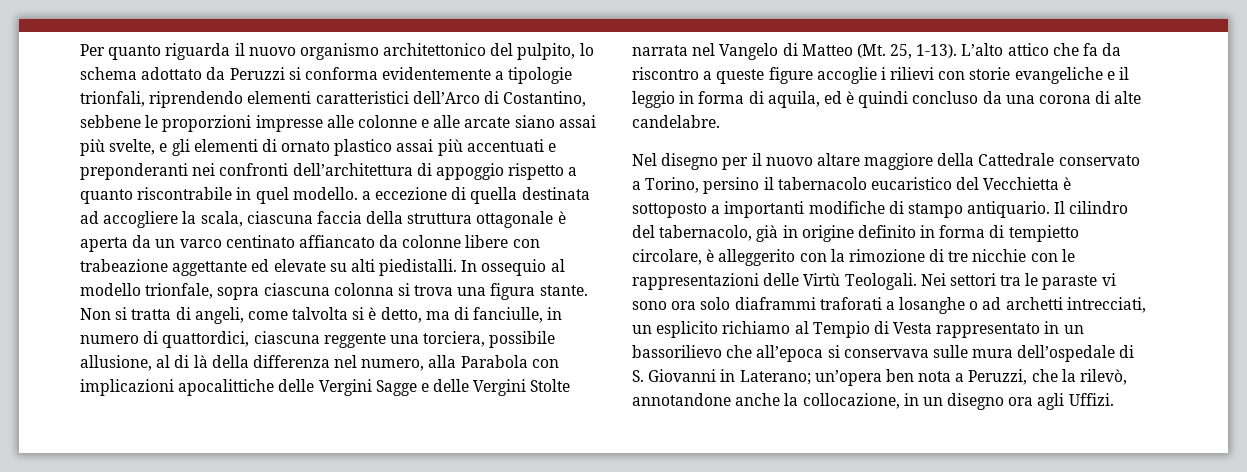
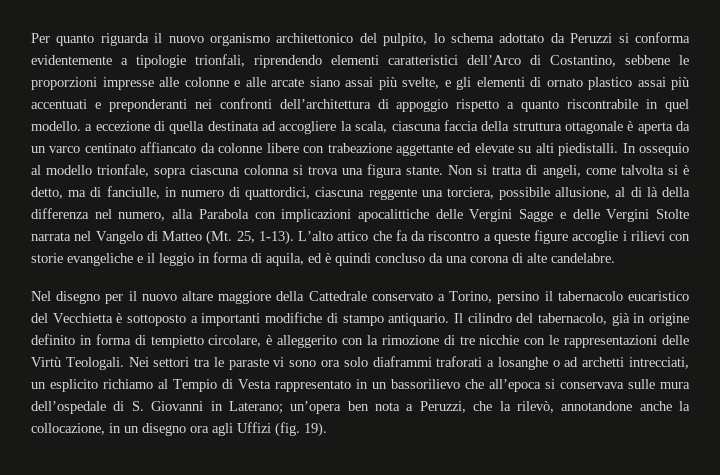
- Nei settori tra le paraste vi sono ora solo diaframmi traforati a losanghe o ad archetti intrecciati, un esplicito richiamo al Tempio di Vesta rappresentato in un bassorilievo che all’epoca si conservava sulle mura dell’ospedale di S. Giovanni in Laterano; un’opera ben nota a Peruzzi, che la rilevò, annotandone anche la collocazione, in un disegno ora agli Uffizi.
+ Nei settori tra le paraste vi sono ora solo diaframmi traforati a losanghe o ad archetti intrecciati, un esplicito richiamo al Tempio di Vesta rappresentato in un bassorilievo che all’epoca si conservava sulle mura dell’ospedale di S. Giovanni in Laterano; un’opera ben nota a Peruzzi, che la rilevò, annotandone anche la collocazione, in un disegno ora agli Uffizi (fig. 19).

